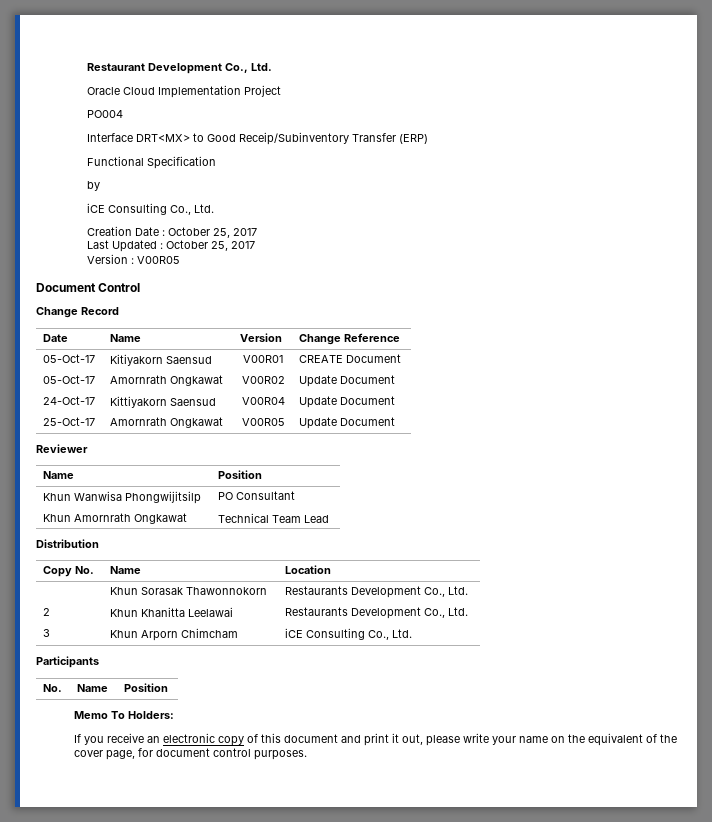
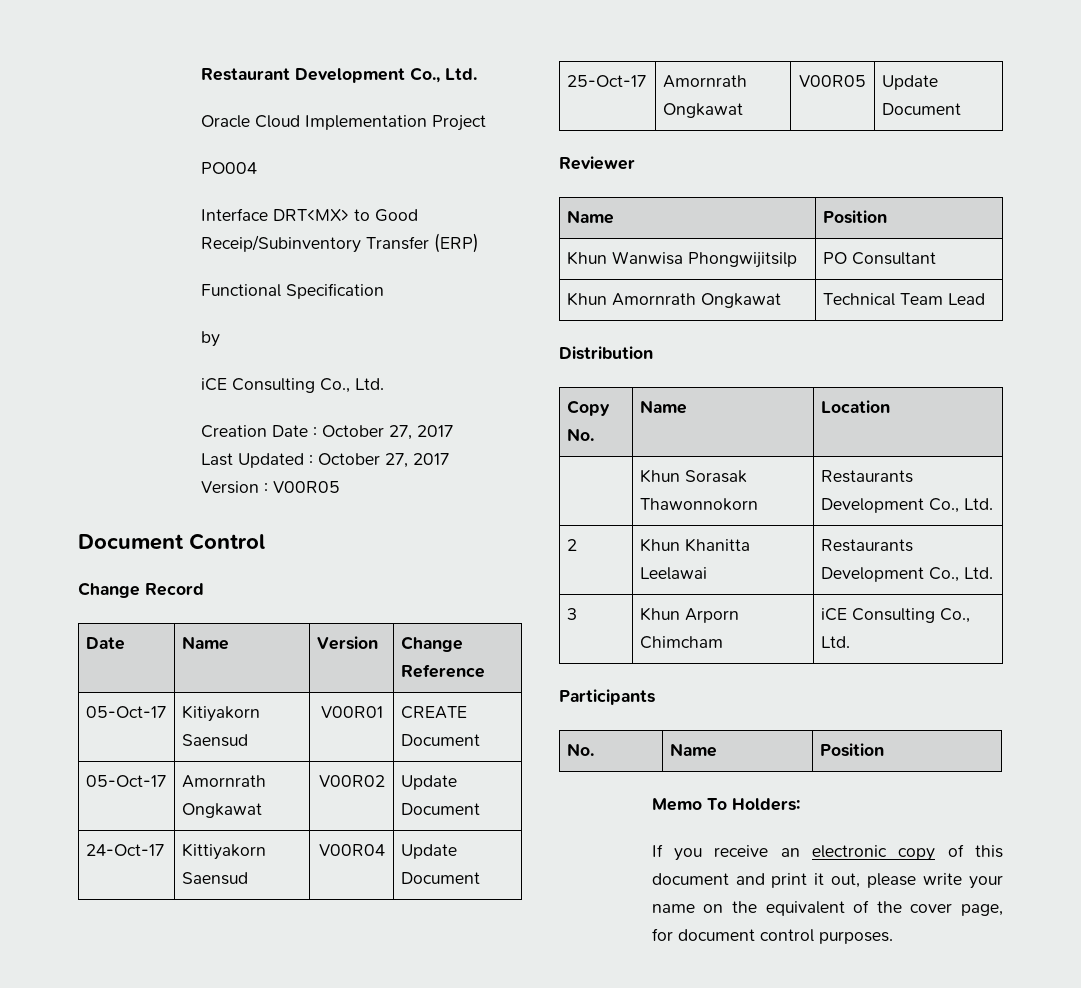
- Creation Date : October 25, 2017
+ Creation Date : October 27, 2017
- Last Updated : October 25, 2017
+ Last Updated : October 27, 2017

